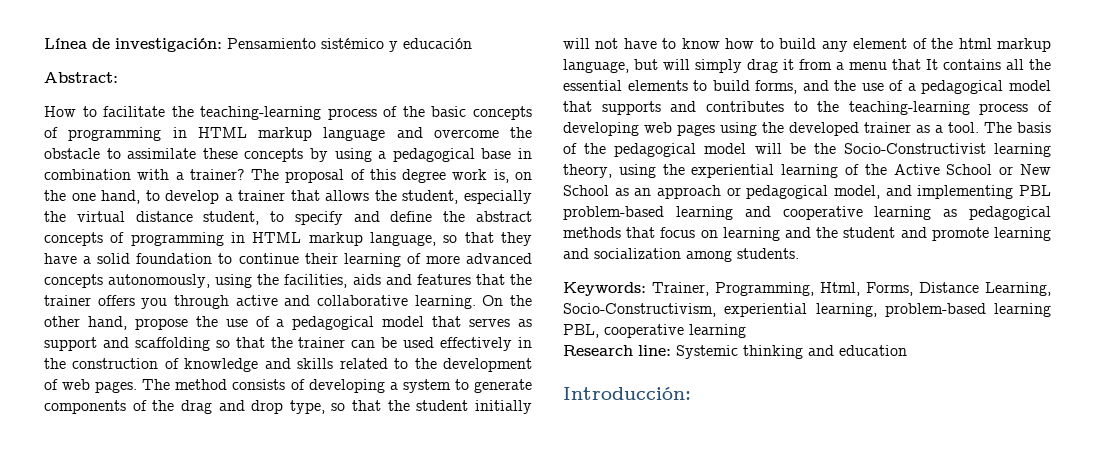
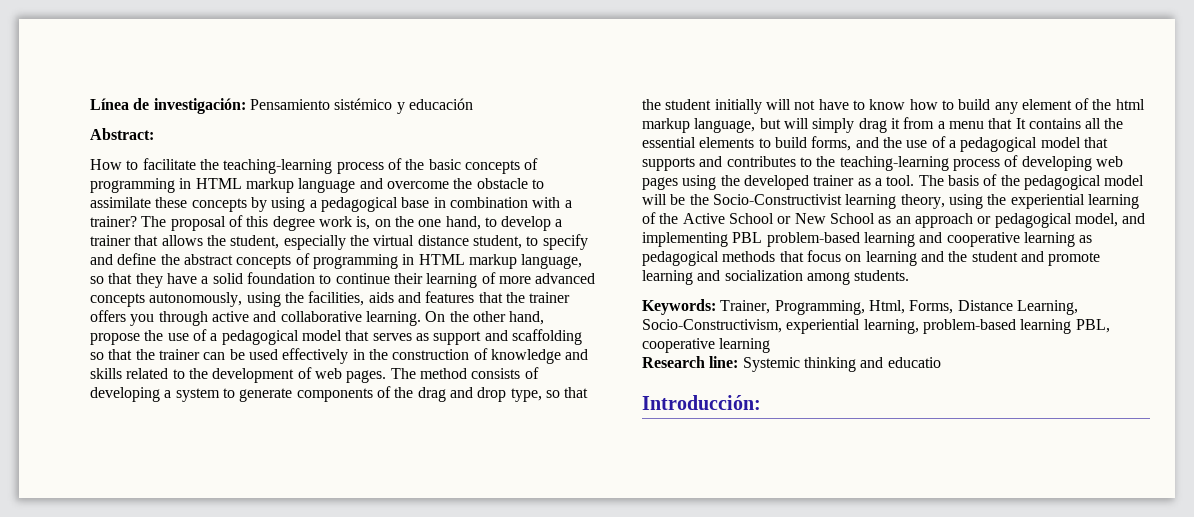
- Research line: Systemic thinking and education
+ Research line: Systemic thinking and educatio

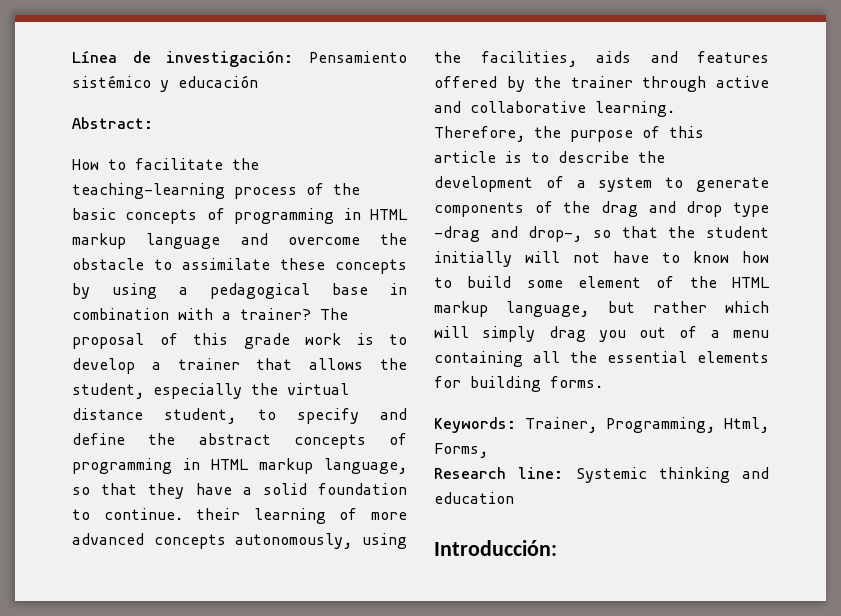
- The proposal of this degree work is, on the one hand, to develop a trainer that allows the student, especially the virtual distance student, to specify and define the abstract concepts of programming in HTML markup language, so that they have a solid foundation to continue their learning of more advanced concepts autonomously, using the facilities, aids and features that the trainer offers you through active and collaborative learning.
+ The proposal of this grade work is to develop a trainer that allows the student, especially the virtual distance student, to specify and define the abstract concepts of programming in HTML markup language, so that they have a solid foundation to continue. their learning of more advanced concepts autonomously, using the facilities, aids and features offered by the trainer through active and collaborative learning.
- On the other hand, propose the use of a pedagogical model that serves as support and scaffolding so that the trainer can be used effectively in the construction of knowledge and skills related to the development of web pages. The method consists of developing a system to generate components of the drag and drop type, so that the student initially will not have to know how to build any element of the html markup language, but will simply drag it from a menu that It contains all the essential elements to build forms, and the use of a pedagogical model that supports and contributes to the teaching-learning process of developing web pages using the developed trainer as a tool. The basis of the pedagogical model will be the Socio-Constructivist learning theory, using the experiential learning of the Active School or New School as an approach or pedagogical model, and implementing PBL problem-based learning and cooperative learning as pedagogical methods that focus on learning and the student and promote learning and socialization among students.
+ Therefore, the purpose of this article is to describe the development of a system to generate components of the drag and drop type -drag and drop-, so that the student initially will not have to know how to build some element of the HTML markup language, but rather which will simply drag you out of a menu containing all the essential elements for building forms.
- Keywords: Trainer, Programming, Html, Forms, Distance Learning, Socio-Constructivism, experiential learning, problem-based learning PBL, cooperative learning
+ Keywords: Trainer, Programming, Html, Forms,
- Research line: Systemic thinking and educatio
+ Research line: Systemic thinking and education

